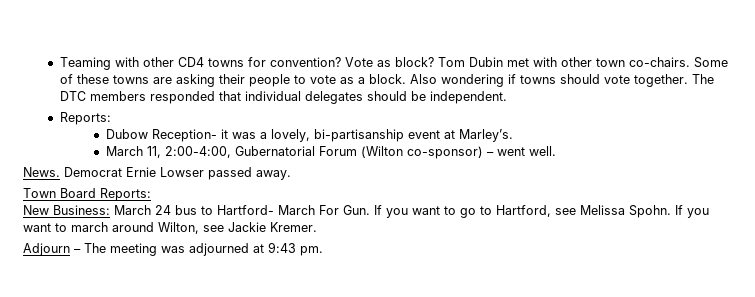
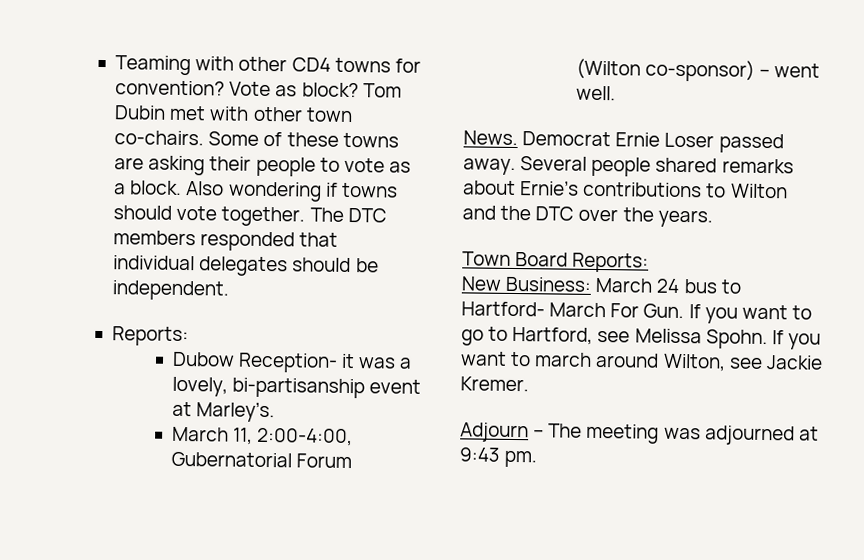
- Democrat Ernie Lowser passed away.
+ Democrat Ernie Loser passed away. Several people shared remarks about Ernie’s contributions to Wilton and the DTC over the years.

